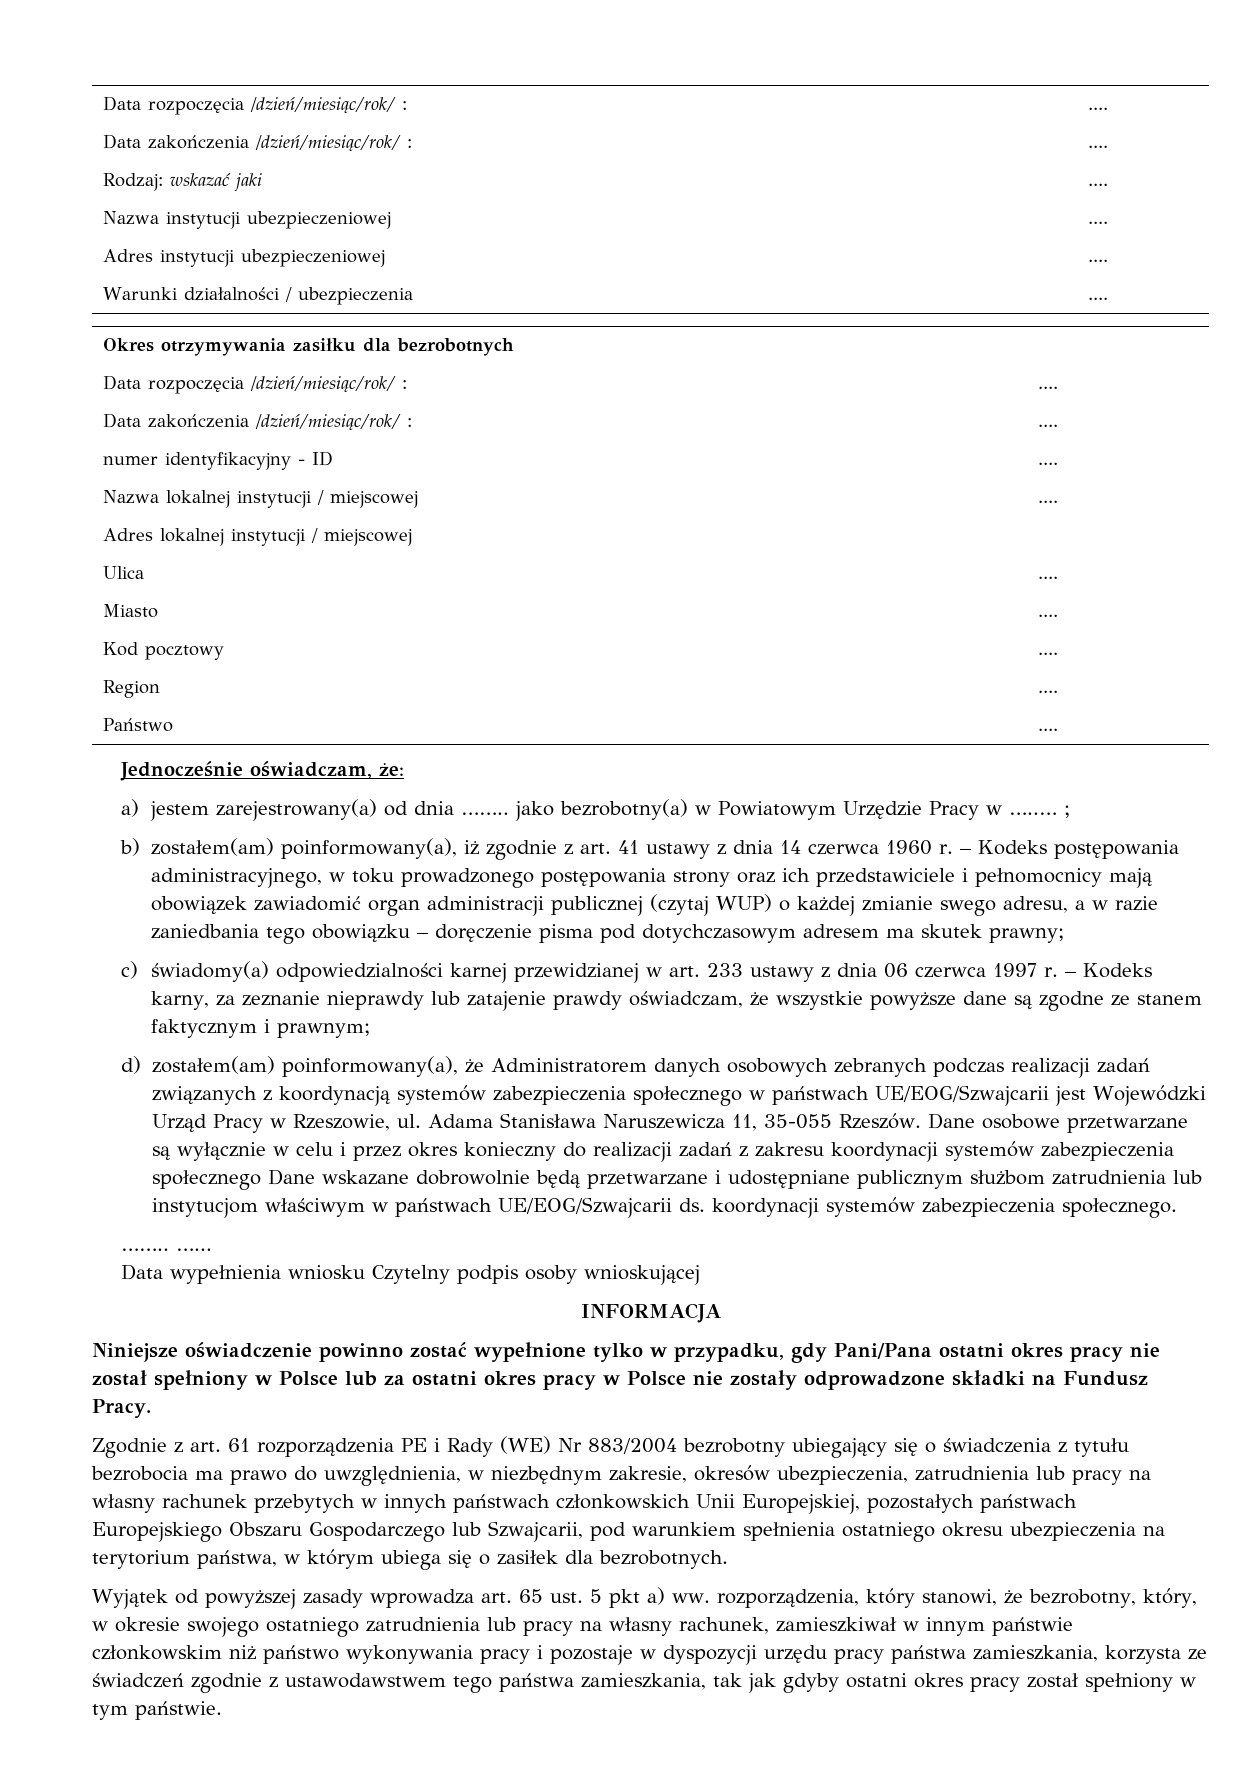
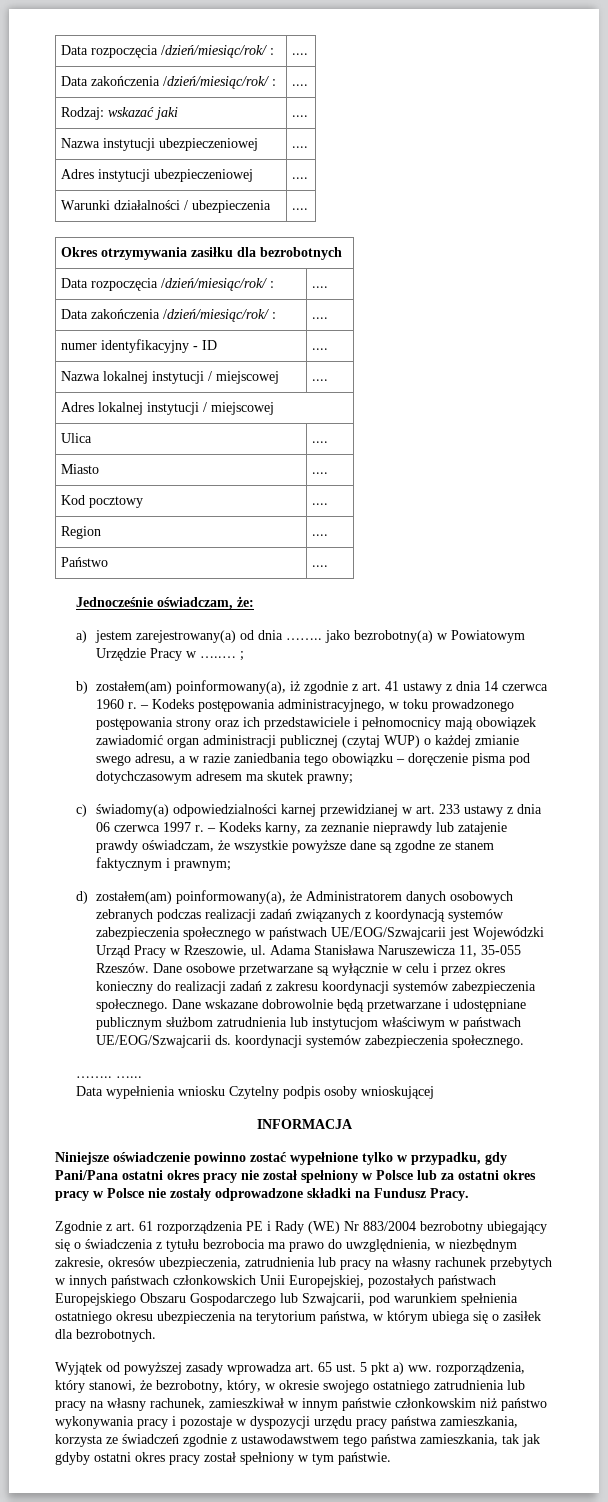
- Dane osobowe przetwarzane są wyłącznie w celu i przez okres konieczny do realizacji zadań z zakresu koordynacji systemów zabezpieczenia społecznego Dane wskazane dobrowolnie będą przetwarzane i udostępniane publicznym służbom zatrudnienia lub instytucjom właściwym w państwach UE/EOG/Szwajcarii ds. koordynacji systemów zabezpieczenia społecznego.
+ Dane osobowe przetwarzane są wyłącznie w celu i przez okres konieczny do realizacji zadań z zakresu koordynacji systemów zabezpieczenia społecznego. Dane wskazane dobrowolnie będą przetwarzane i udostępniane publicznym służbom zatrudnienia lub instytucjom właściwym w państwach UE/EOG/Szwajcarii ds. koordynacji systemów zabezpieczenia społecznego.

